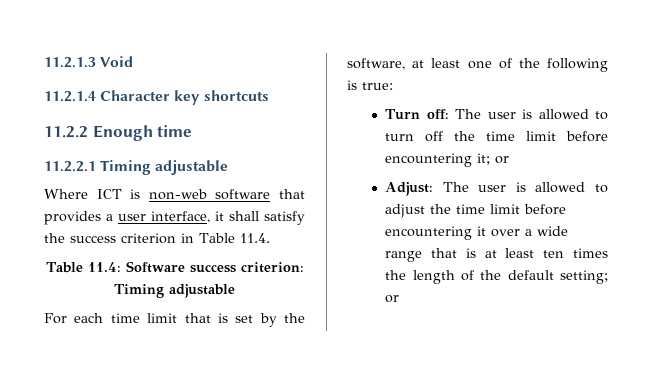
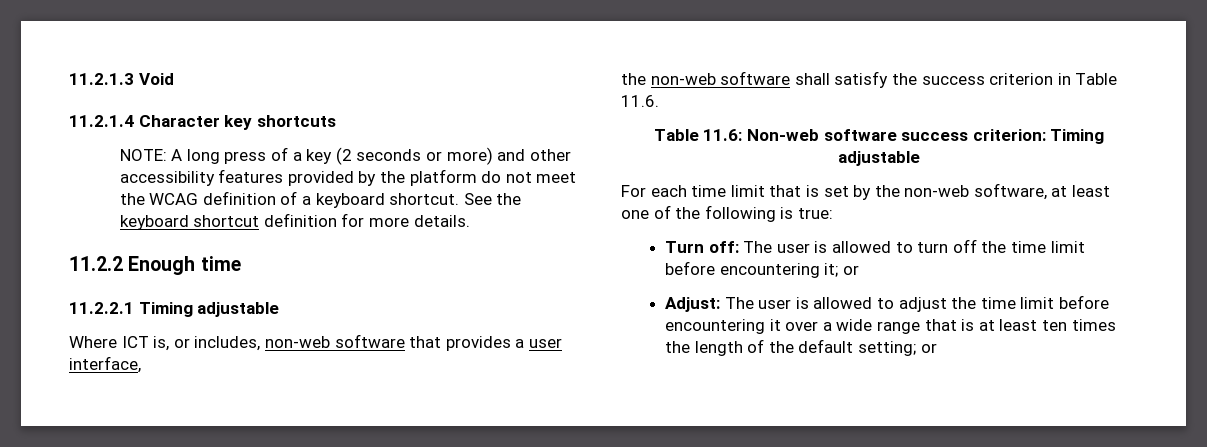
+ NOTE: A long press of a key (2 seconds or more) and other accessibility features provided by the platform do not meet the WCAG definition of a keyboard shortcut. See the keyboard shortcut definition for more details.
- Where ICT is non-web software that provides a user interface, it shall satisfy the success criterion in Table 11.4.
- Table 11.4: Software success criterion: Timing adjustable
+ Where ICT is, or includes, non-web software that provides a user interface,
+ the non-web software shall satisfy the success criterion in Table 11.6.
+ Table 11.6: Non-web software success criterion: Timing adjustable
- For each time limit that is set by the software, at least one of the following is true:
+ For each time limit that is set by the non-web software, at least one of the following is true:

